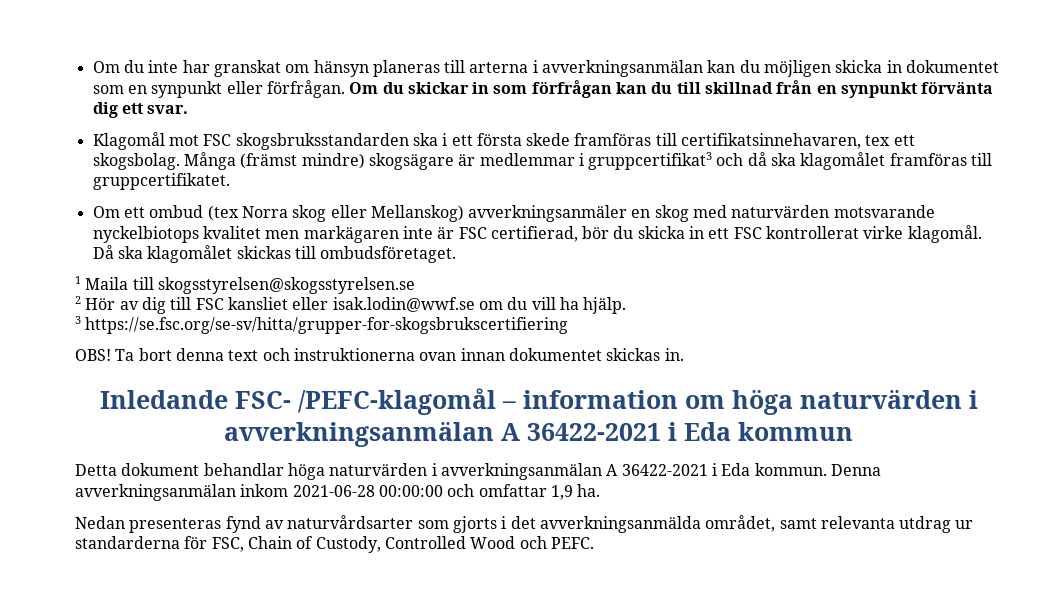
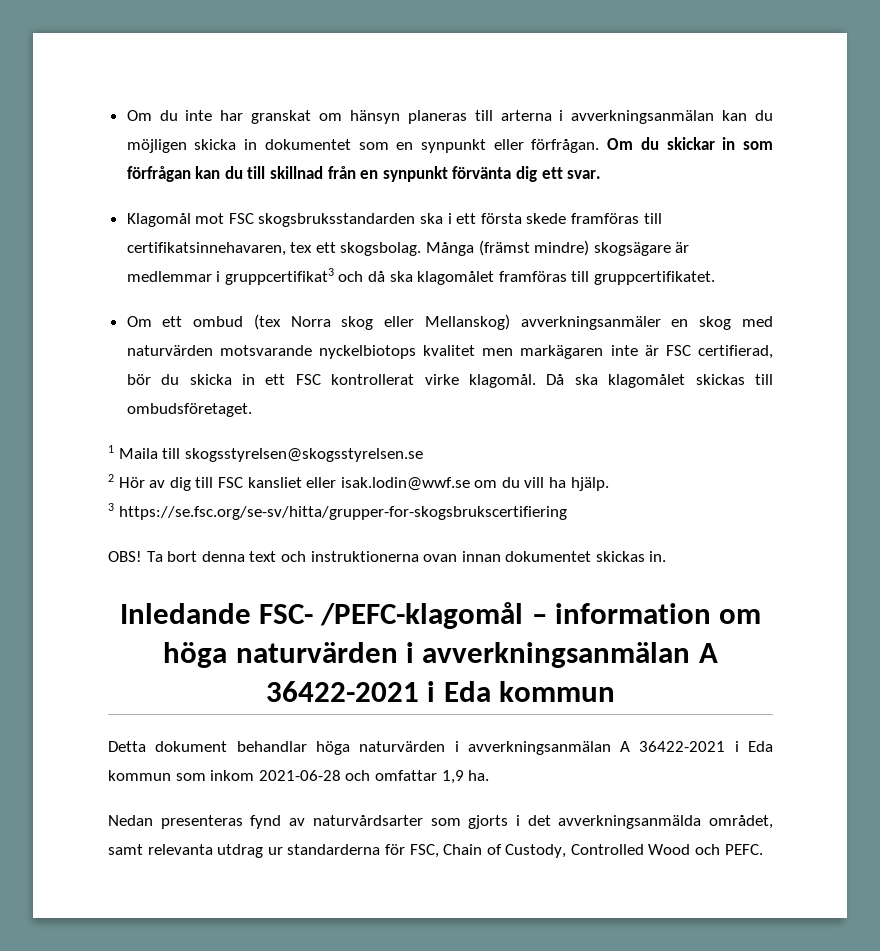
- Detta dokument behandlar höga naturvärden i avverkningsanmälan A 36422-2021 i Eda kommun. Denna avverkningsanmälan inkom 2021-06-28 00:00:00 och omfattar 1,9 ha.
+ Detta dokument behandlar höga naturvärden i avverkningsanmälan A 36422-2021 i Eda kommun som inkom 2021-06-28 och omfattar 1,9 ha.

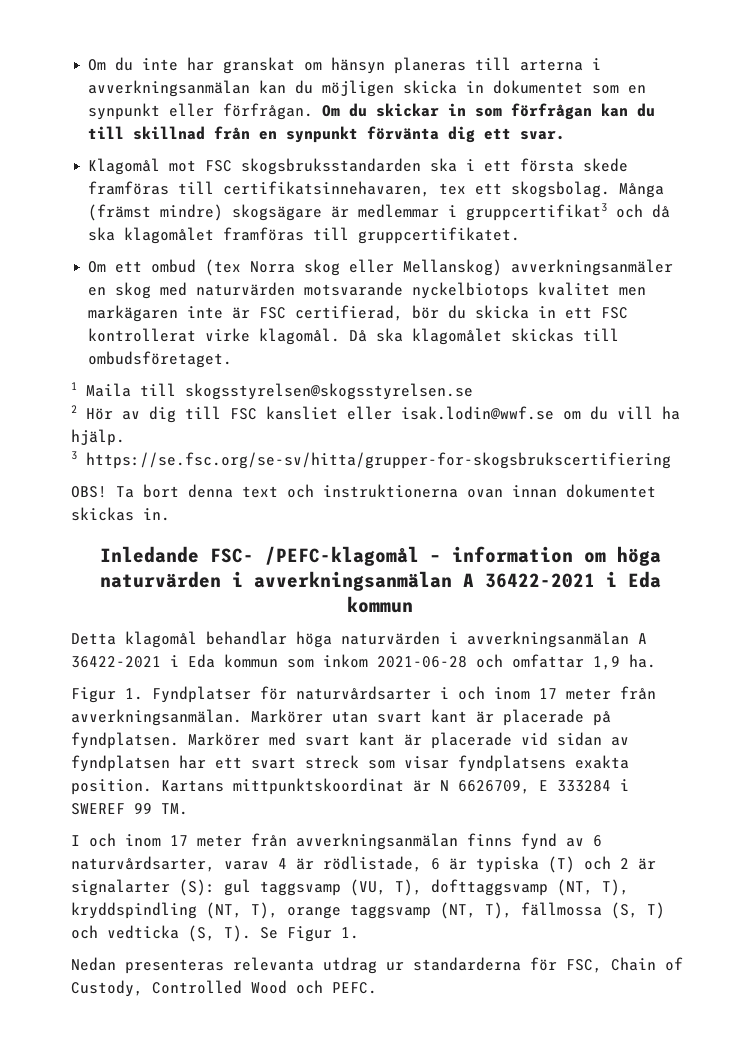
- Detta dokument behandlar höga naturvärden i avverkningsanmälan A 36422-2021 i Eda kommun som inkom 2021-06-28 och omfattar 1,9 ha.
+ Detta klagomål behandlar höga naturvärden i avverkningsanmälan A 36422-2021 i Eda kommun som inkom 2021-06-28 och omfattar 1,9 ha.
- Nedan presenteras fynd av naturvårdsarter som gjorts i det avverkningsanmälda området, samt relevanta utdrag ur standarderna för FSC, Chain of Custody, Controlled Wood och PEFC.
+ Figur 1. Fyndplatser för naturvårdsarter i och inom 17 meter från avverkningsanmälan. Markörer utan svart kant är placerade på fyndplatsen. Markörer med svart kant är placerade vid sidan av fyndplatsen har ett svart streck som visar fyndplatsens exakta position. Kartans mittpunktskoordinat är N 6626709, E 333284 i SWEREF 99 TM.
+ I och inom 17 meter från avverkningsanmälan finns fynd av 6 naturvårdsarter, varav 4 är rödlistade, 6 är typiska (T) och 2 är signalarter (S): gul taggsvamp (VU, T), dofttaggsvamp (NT, T), kryddspindling (NT, T), orange taggsvamp (NT, T), fällmossa (S, T) och vedticka (S, T). Se Figur 1.
+ Nedan presenteras relevanta utdrag ur standarderna för FSC, Chain of Custody, Controlled Wood och PEFC.

